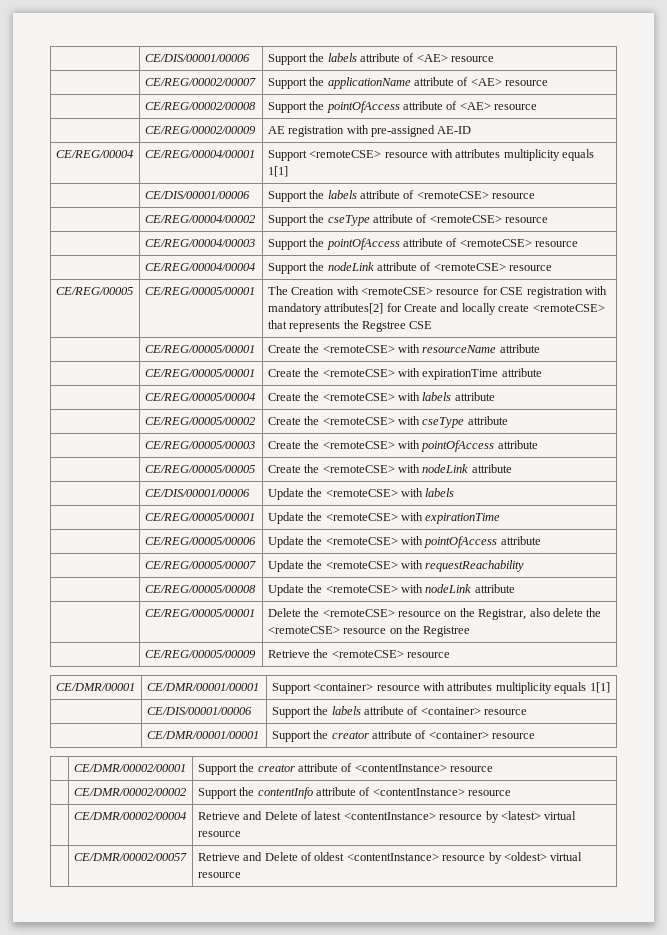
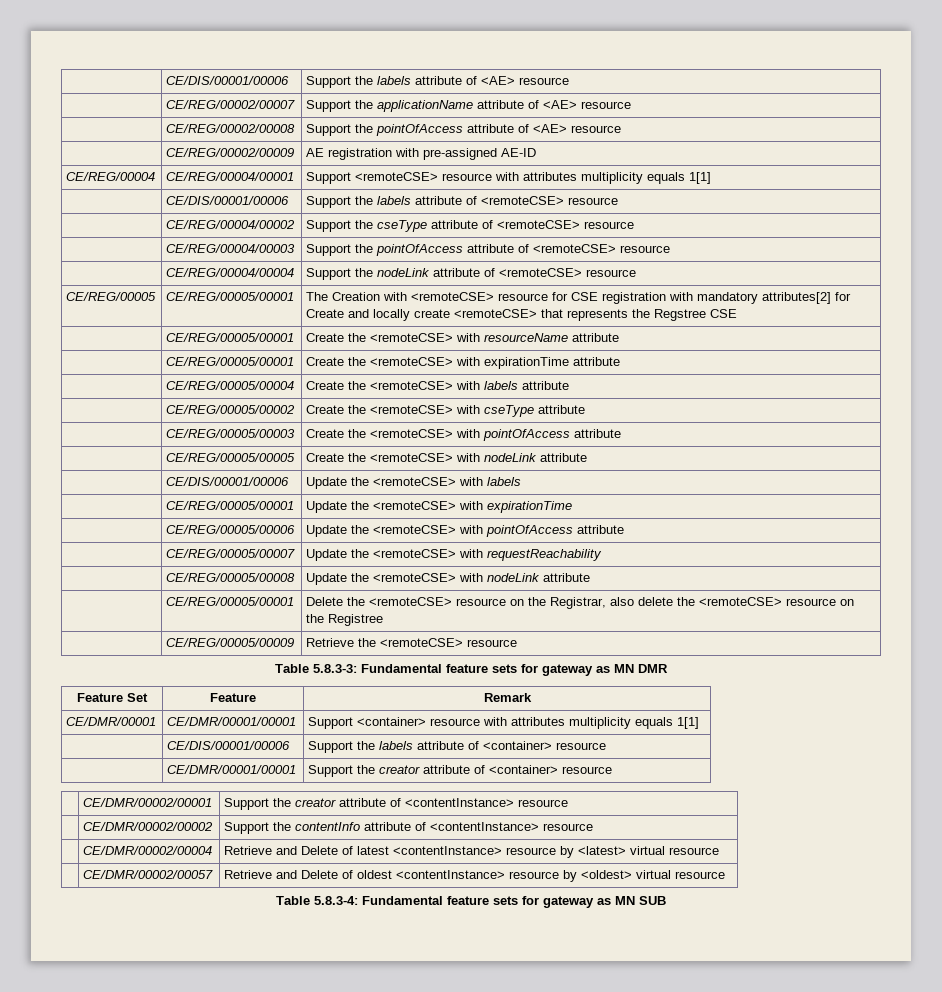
+ Table 5.8.3-3: Fundamental feature sets for gateway as MN DMR
+ Feature Set | Feature | Remark
+ Table 5.8.3-4: Fundamental feature sets for gateway as MN SUB

